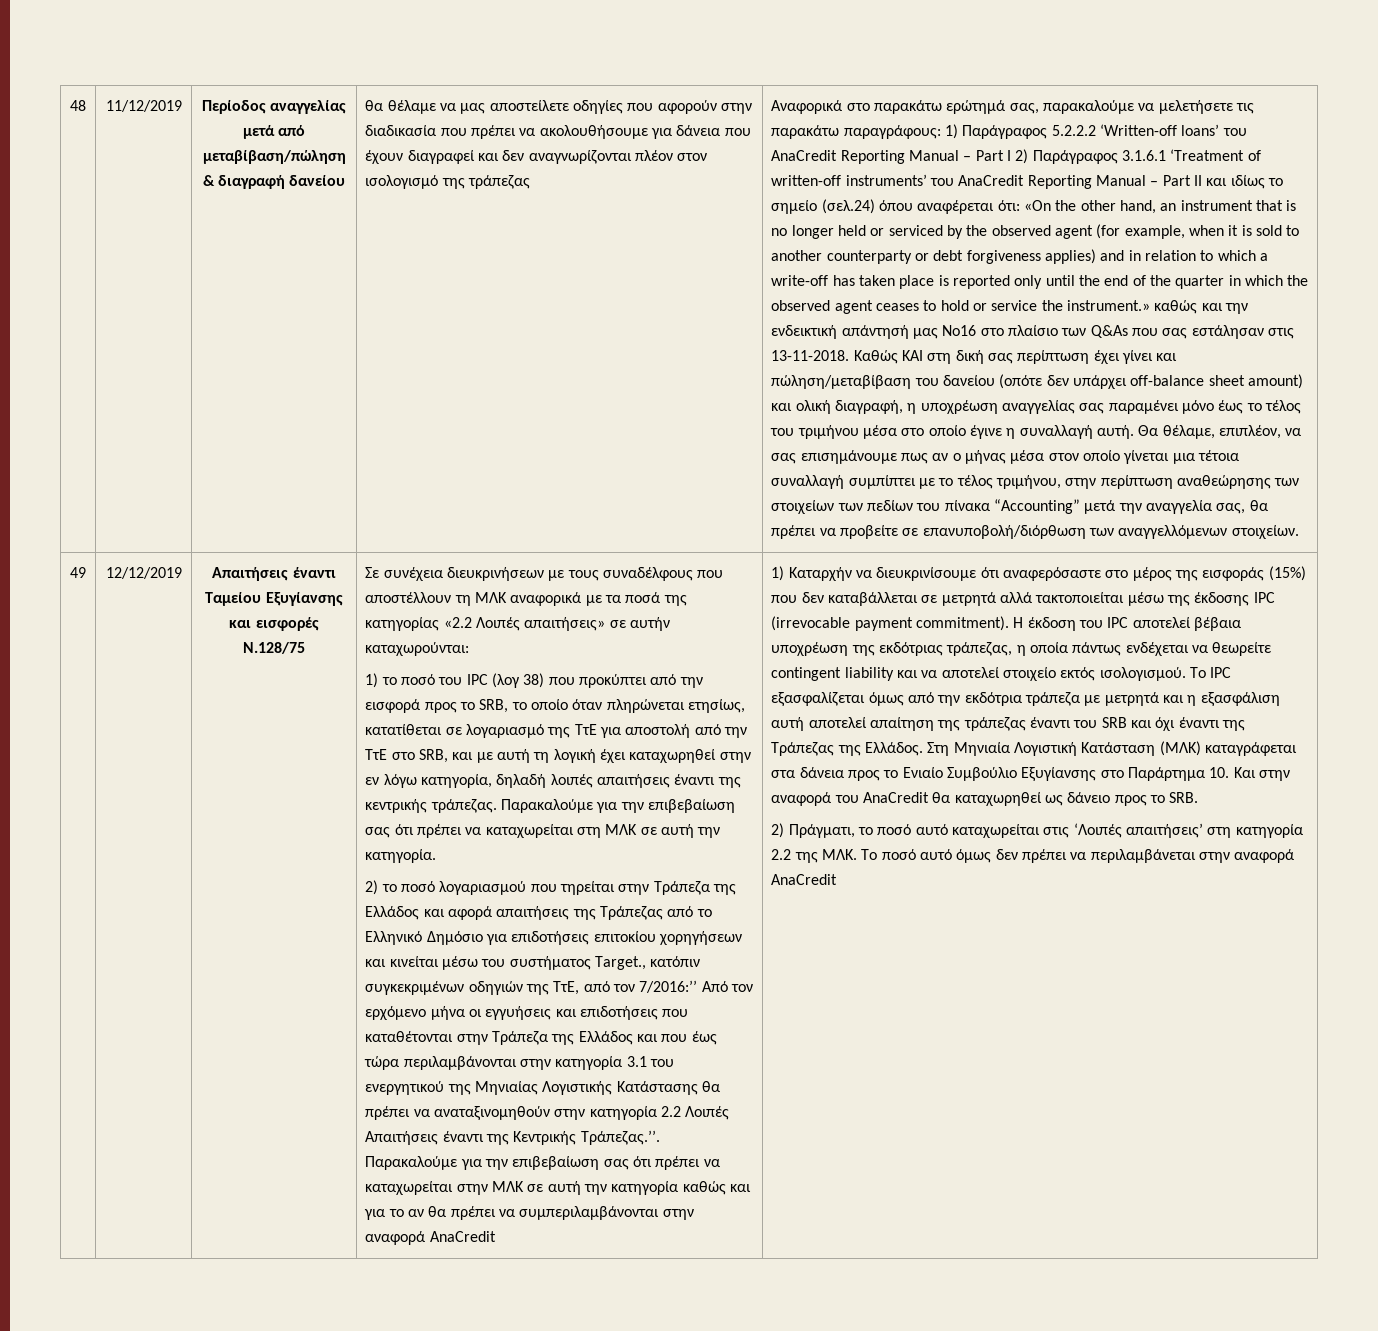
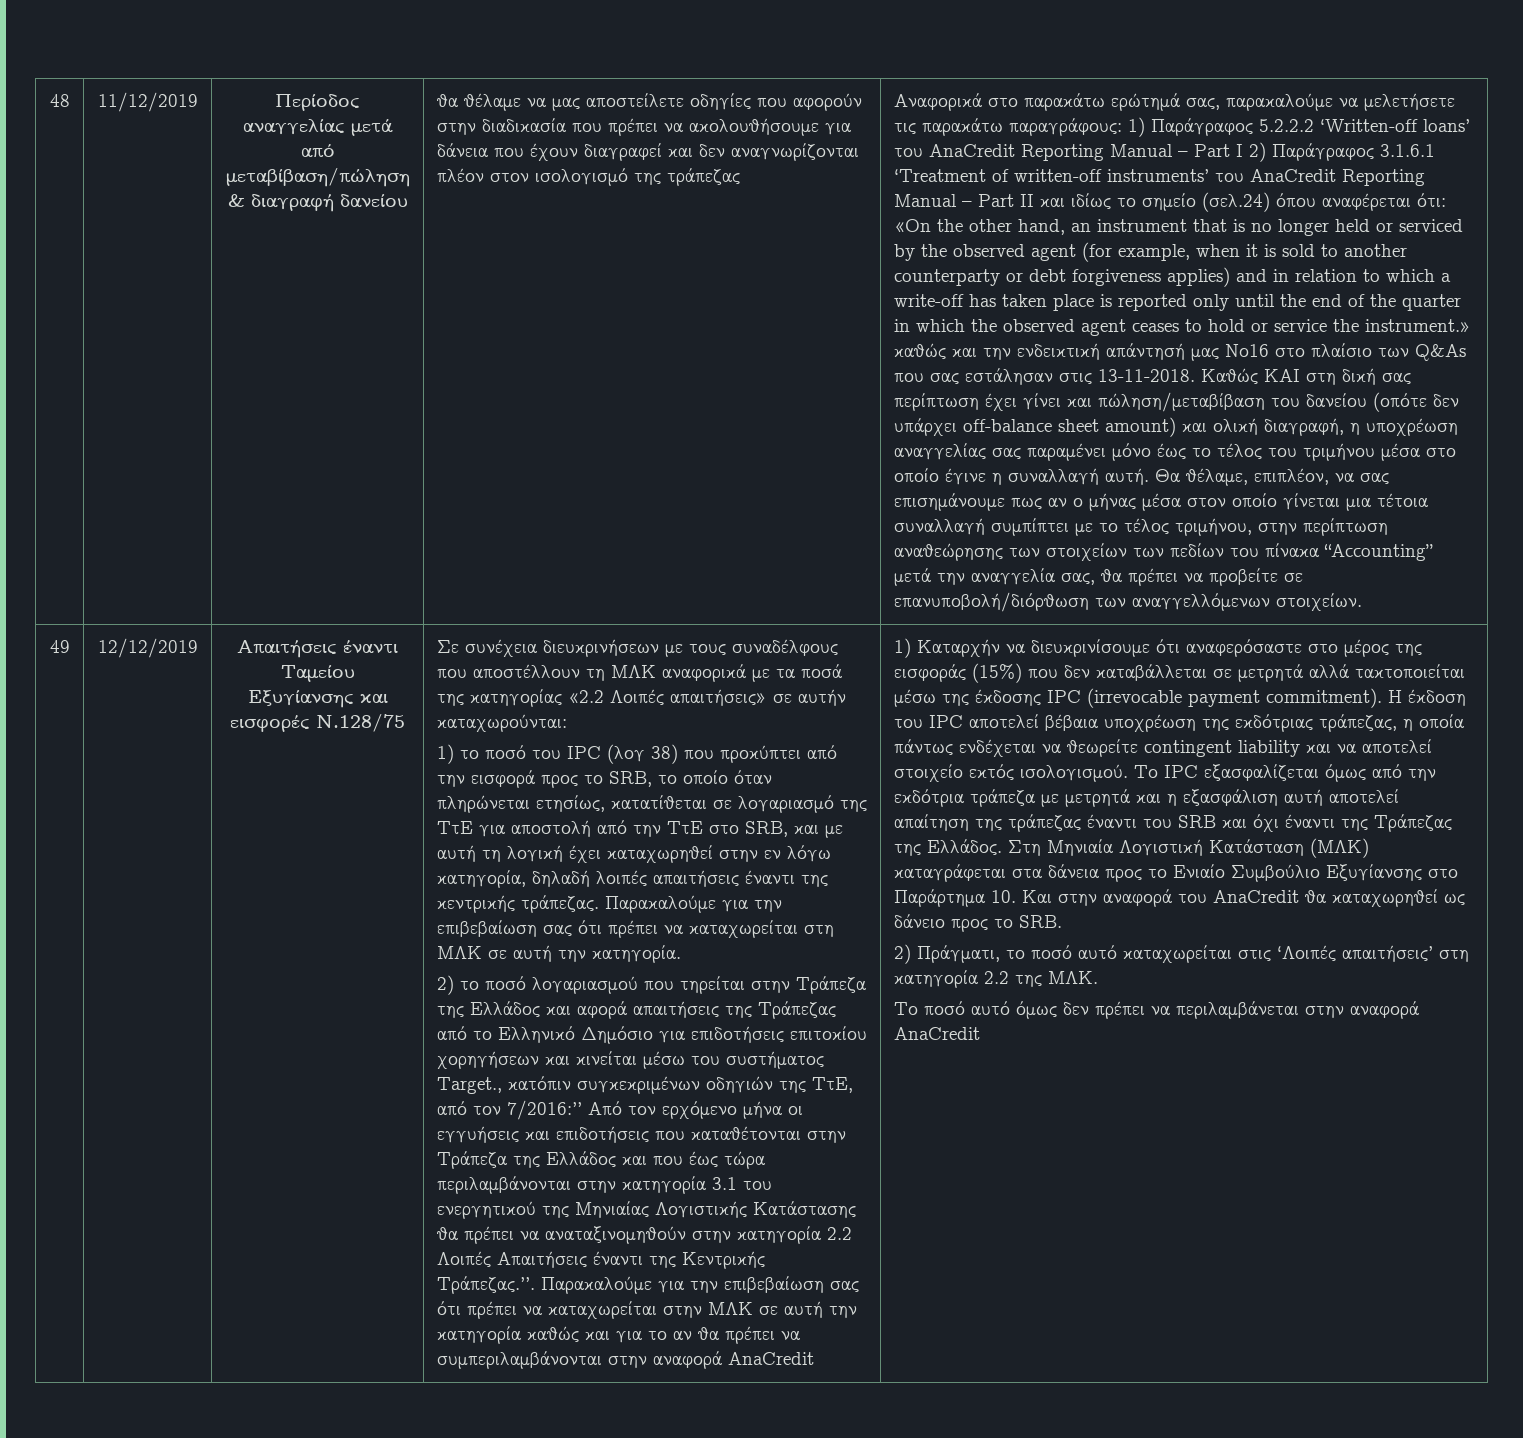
- 2) Πράγματι, το ποσό αυτό καταχωρείται στις ‘Λοιπές απαιτήσεις’ στη κατηγορία 2.2 της ΜΛΚ. Το ποσό αυτό όμως δεν πρέπει να περιλαμβάνεται στην αναφορά AnaCredit
+ 2) Πράγματι, το ποσό αυτό καταχωρείται στις ‘Λοιπές απαιτήσεις’ στη κατηγορία 2.2 της ΜΛΚ.
+ Το ποσό αυτό όμως δεν πρέπει να περιλαμβάνεται στην αναφορά AnaCredit

